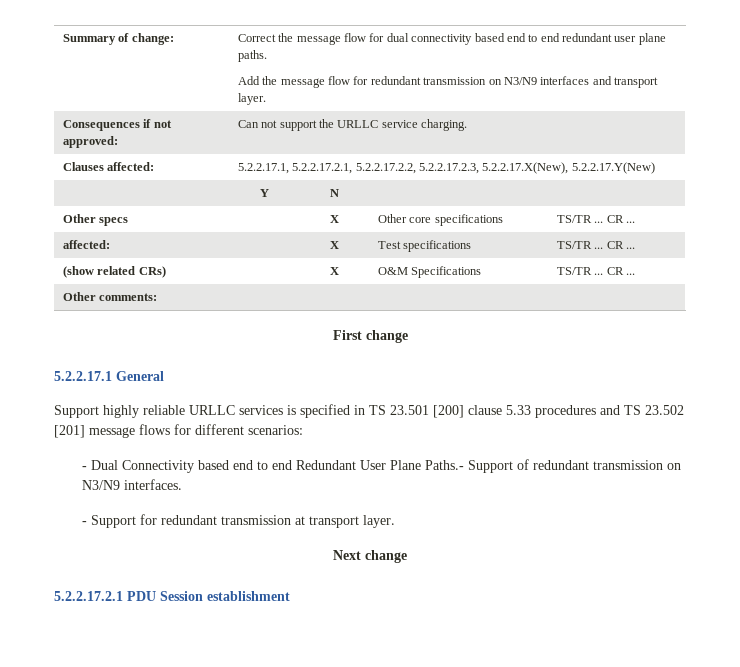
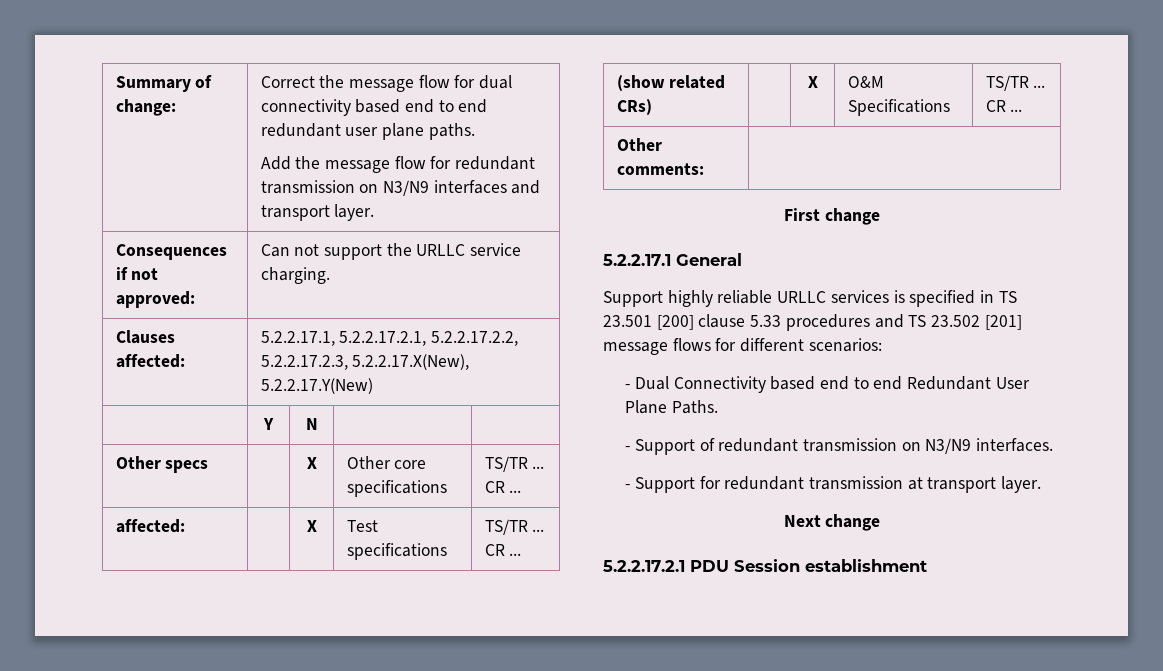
- - Dual Connectivity based end to end Redundant User Plane Paths.- Support of redundant transmission on N3/N9 interfaces.
+ - Dual Connectivity based end to end Redundant User Plane Paths.
+ - Support of redundant transmission on N3/N9 interfaces.

